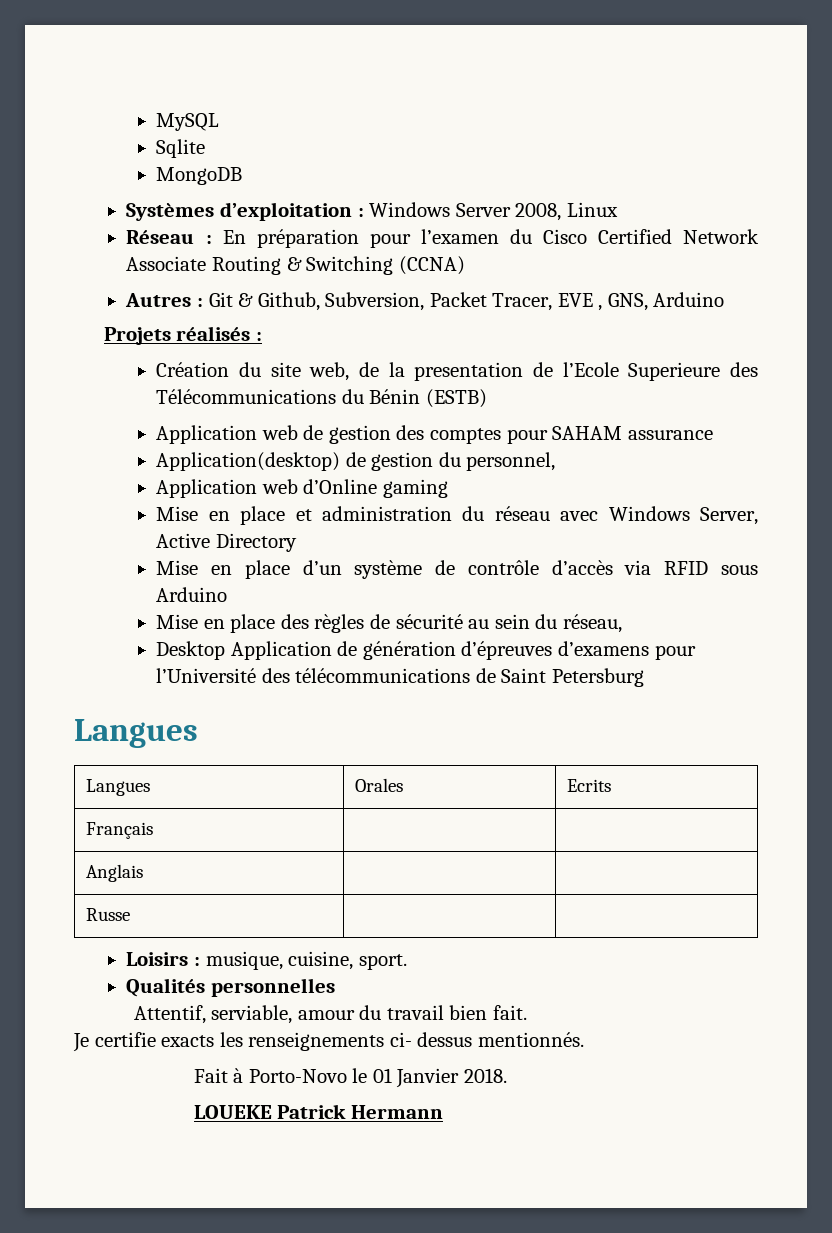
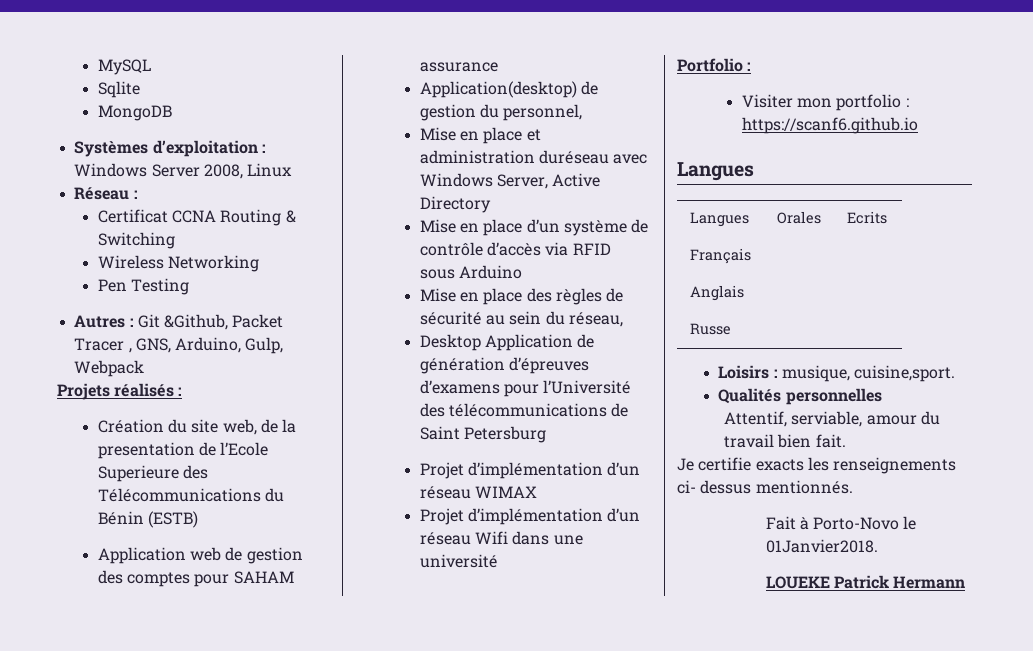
- Réseau : En préparation pour l’examen du Cisco Certified Network Associate Routing & Switching (CCNA)
+ Réseau :
+ Certificat CCNA Routing & Switching
+ Wireless Networking
+ Pen Testing
- Autres : Git & Github, Subversion, Packet Tracer, EVE , GNS, Arduino
+ Autres : Git &Github, Packet Tracer , GNS, Arduino, Gulp, Webpack
- Application web d’Online gaming
- Mise en place et administration du réseau avec Windows Server, Active Directory
+ Mise en place et administration duréseau avec Windows Server, Active Directory
+ Projet d’implémentation d’un réseau WIMAX
+ Projet d’implémentation d’un réseau Wifi dans une université
+ Portfolio :
+ Visiter mon portfolio : https://scanf6.github.io
- Loisirs : musique, cuisine, sport.
+ Loisirs : musique, cuisine,sport.
- Fait à Porto-Novo le 01 Janvier 2018.
+ Fait à Porto-Novo le 01Janvier2018.

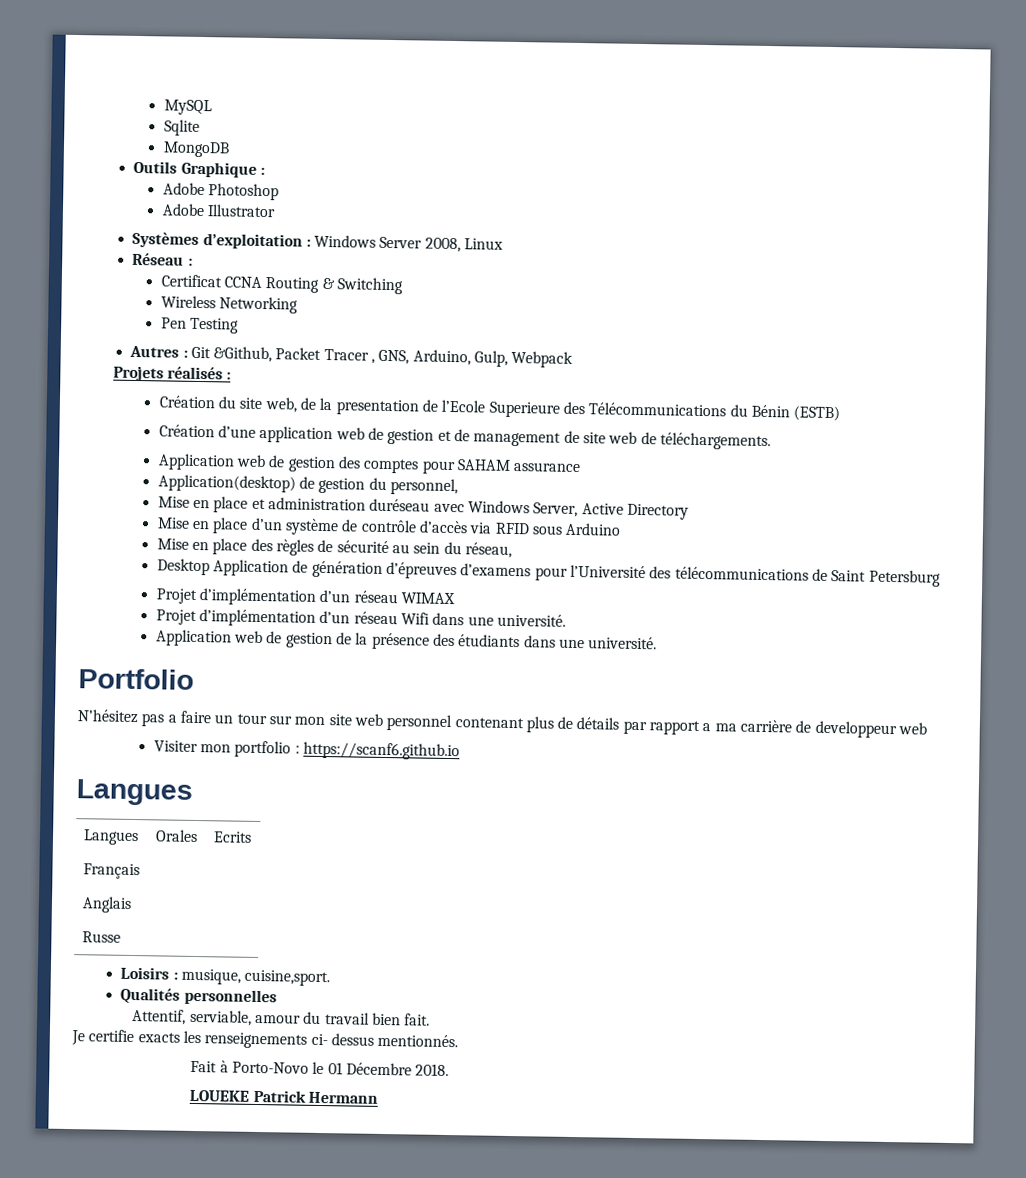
+ Outils Graphique :
+ Adobe Photoshop
+ Adobe Illustrator
+ Création d’une application web de gestion et de management de site web de téléchargements.
- Projet d’implémentation d’un réseau Wifi dans une université
- Portfolio :
+ Projet d’implémentation d’un réseau Wifi dans une université.
+ Application web de gestion de la présence des étudiants dans une université.
+ Portfolio
+ N’hésitez pas a faire un tour sur mon site web personnel contenant plus de détails par rapport a ma carrière de developpeur web
- Fait à Porto-Novo le 01Janvier2018.
+ Fait à Porto-Novo le 01 Décembre 2018.

